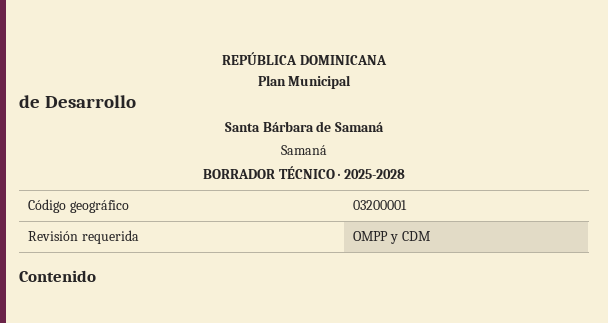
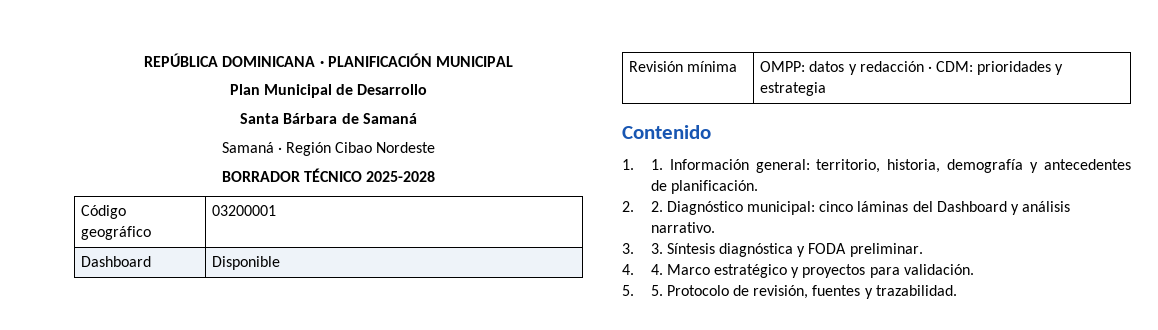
- REPÚBLICA DOMINICANA
+ REPÚBLICA DOMINICANA · PLANIFICACIÓN MUNICIPAL
- Plan Municipal
- de Desarrollo
+ Plan Municipal de Desarrollo
  Santa Bárbara de Samaná
- Samaná
+ Samaná · Región Cibao Nordeste
- BORRADOR TÉCNICO · 2025-2028
+ BORRADOR TÉCNICO 2025-2028
+ Dashboard | Disponible
- Revisión requerida | OMPP y CDM
+ Revisión mínima | OMPP: datos y redacción · CDM: prioridades y estrategia
  Contenido
+ 1. 1. Información general: territorio, historia, demografía y antecedentes de planificación.
+ 2. 2. Diagnóstico municipal: cinco láminas del Dashboard y análisis narrativo.
+ 3. 3. Síntesis diagnóstica y FODA preliminar.
+ 4. 4. Marco estratégico y proyectos para validación.
+ 5. 5. Protocolo de revisión, fuentes y trazabilidad.

